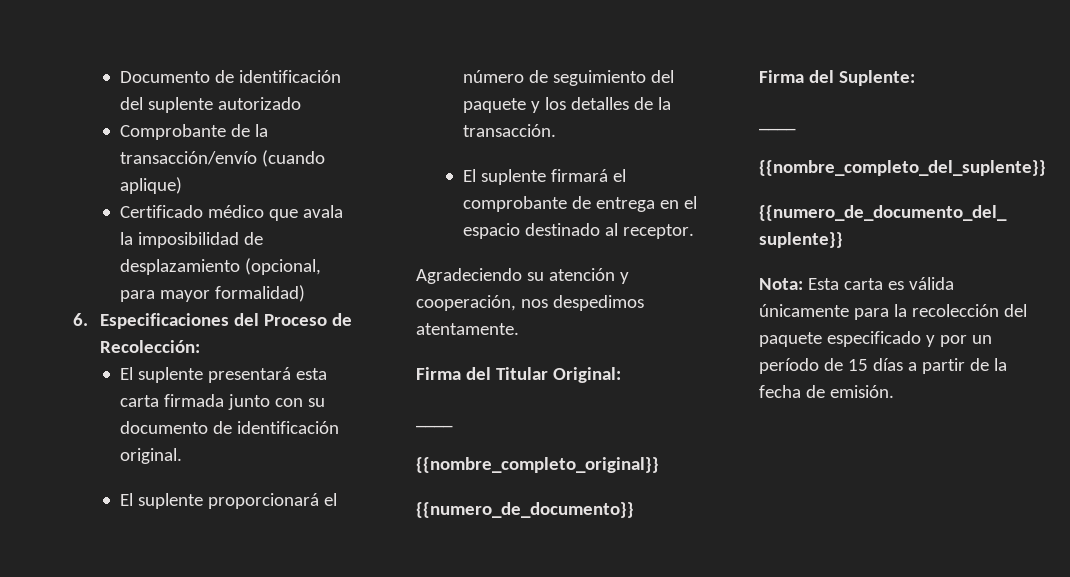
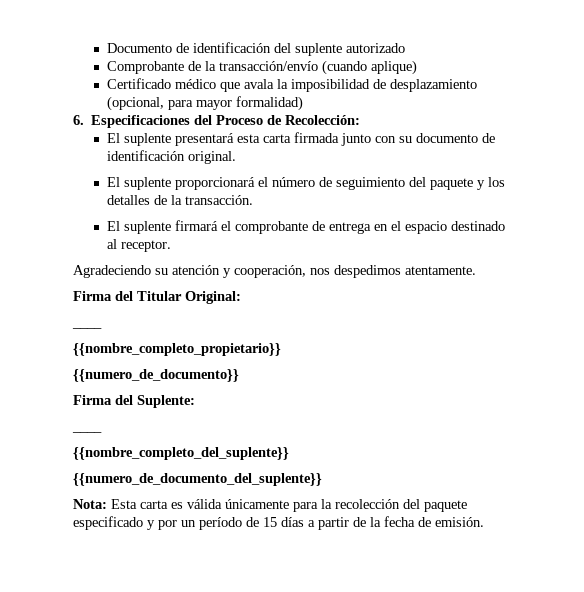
- {{nombre_completo_original}}
+ {{nombre_completo_propietario}}

